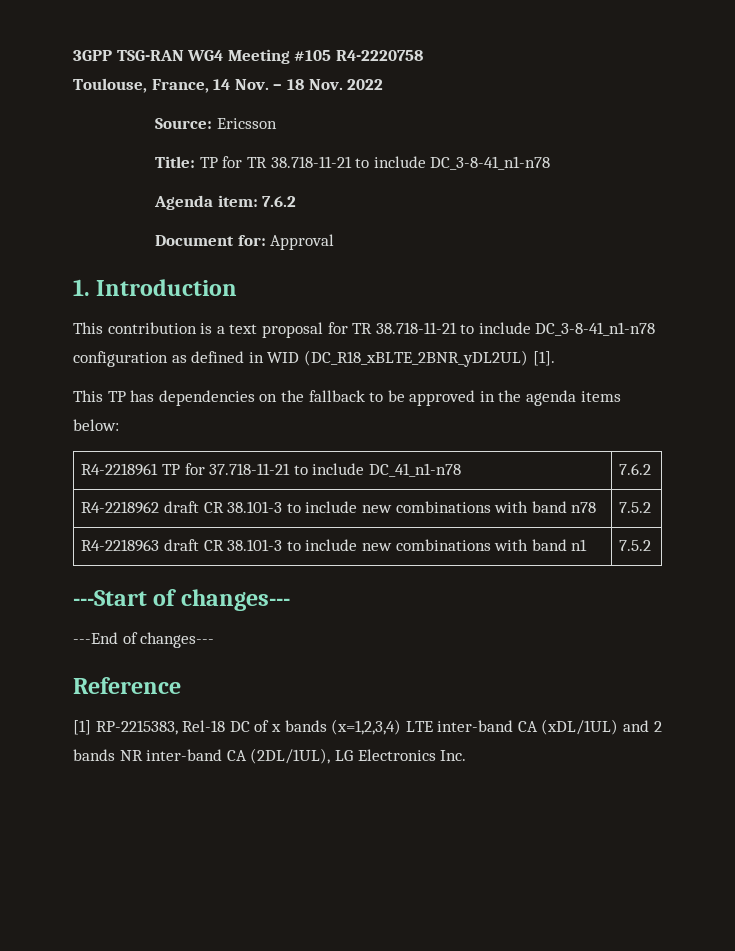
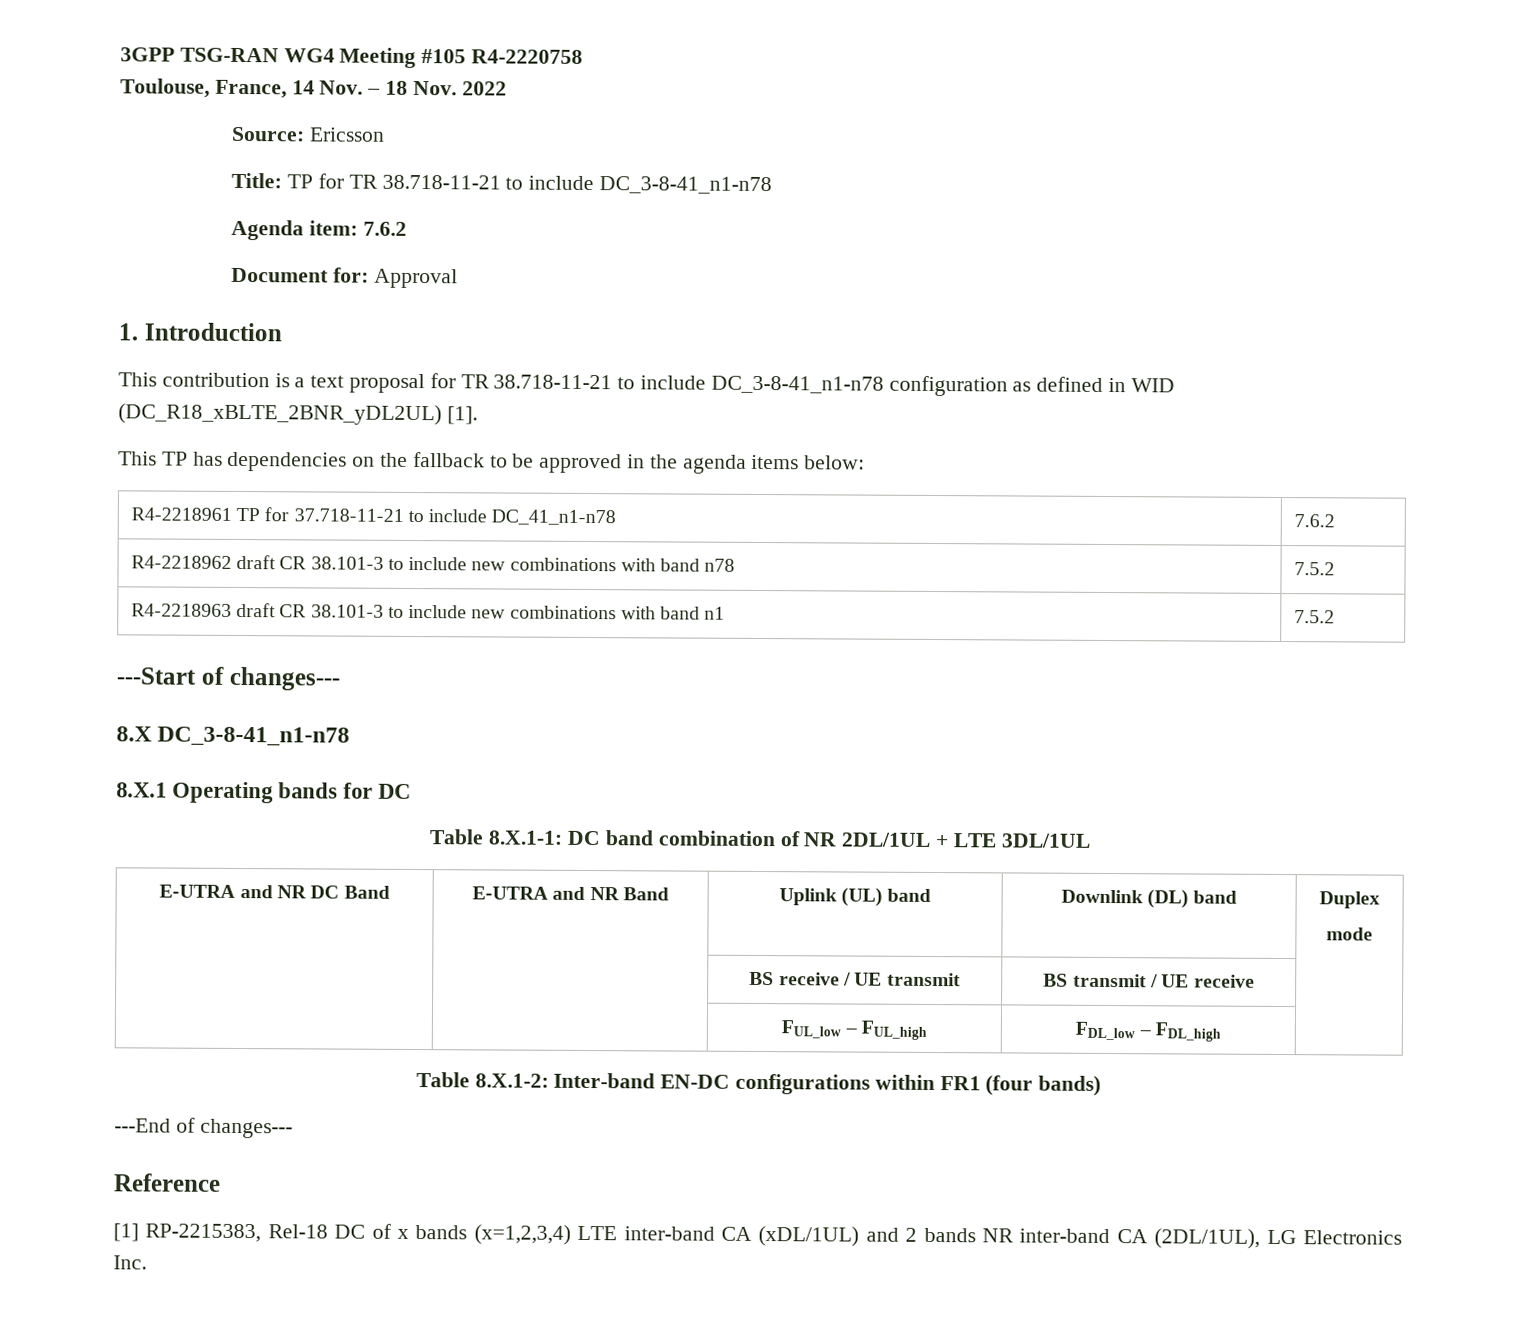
+ 8.X DC_3-8-41_n1-n78
+ 8.X.1 Operating bands for DC
+ Table 8.X.1-1: DC band combination of NR 2DL/1UL + LTE 3DL/1UL
+ E-UTRA and NR DC Band | E-UTRA and NR Band | Uplink (UL) band | Downlink (DL) band | Duplex
+ mode
+ | | BS receive / UE transmit | BS transmit / UE receive |
+ | | FUL_low – FUL_high | FDL_low – FDL_high |
+ Table 8.X.1-2: Inter-band EN-DC configurations within FR1 (four bands)

